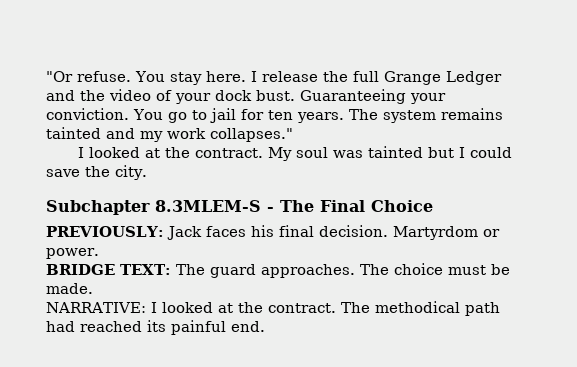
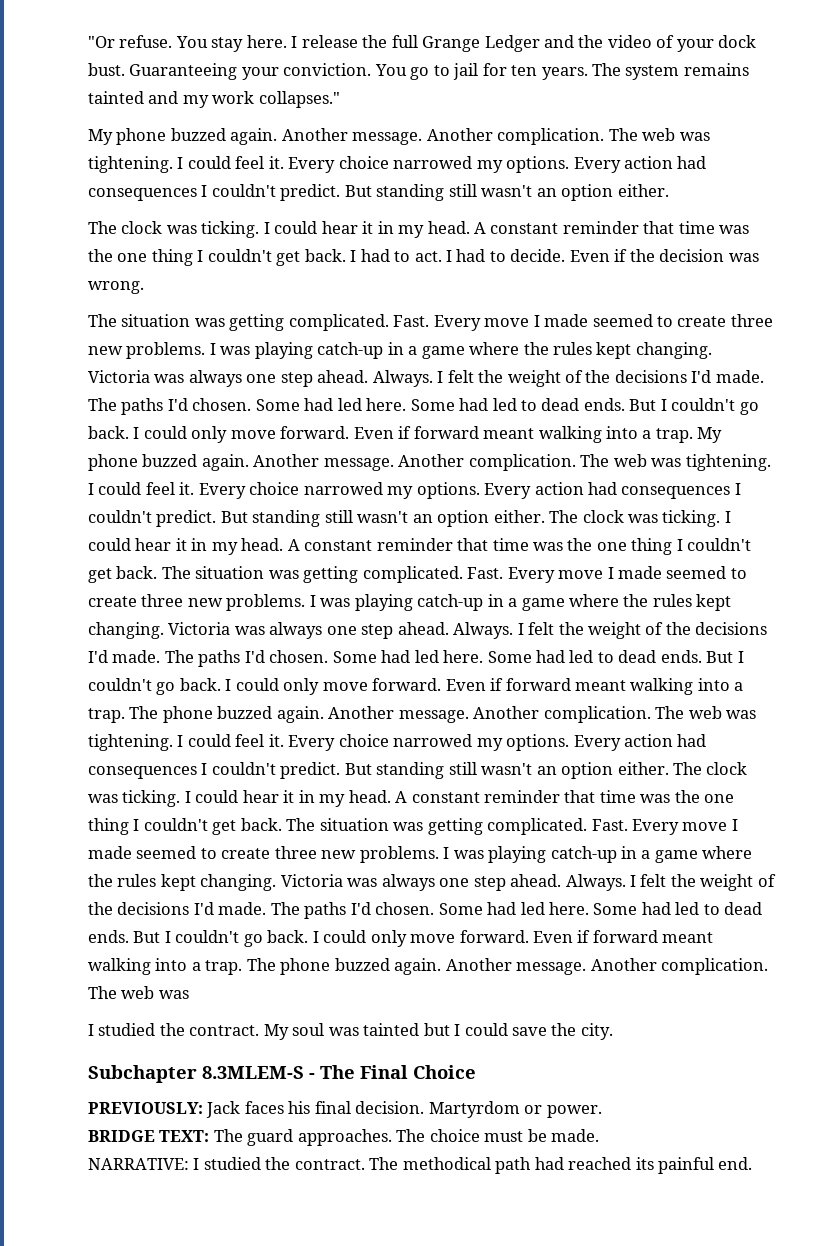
  The system remains tainted and my work collapses."
- I looked at the contract.
+ My phone buzzed again. Another message. Another complication. The web was tightening. I could feel it. Every choice narrowed my options. Every action had consequences I couldn't predict. But standing still wasn't an option either.
+ The clock was ticking. I could hear it in my head. A constant reminder that time was the one thing I couldn't get back. I had to act. I had to decide. Even if the decision was wrong.
+ The situation was getting complicated. Fast. Every move I made seemed to create three new problems. I was playing catch-up in a game where the rules kept changing. Victoria was always one step ahead. Always. I felt the weight of the decisions I'd made. The paths I'd chosen. Some had led here. Some had led to dead ends. But I couldn't go back. I could only move forward. Even if forward meant walking into a trap. My phone buzzed again. Another message. Another complication. The web was tightening. I could feel it. Every choice narrowed my options. Every action had consequences I couldn't predict. But standing still wasn't an option either. The clock was ticking. I could hear it in my head. A constant reminder that time was the one thing I couldn't get back. The situation was getting complicated. Fast. Every move I made seemed to create three new problems. I was playing catch-up in a game where the rules kept changing. Victoria was always one step ahead. Always. I felt the weight of the decisions I'd made. The paths I'd chosen. Some had led here. Some had led to dead ends. But I couldn't go back. I could only move forward. Even if forward meant walking into a trap. The phone buzzed again. Another message. Another complication. The web was tightening. I could feel it. Every choice narrowed my options. Every action had consequences I couldn't predict. But standing still wasn't an option either. The clock was ticking. I could hear it in my head. A constant reminder that time was the one thing I couldn't get back. The situation was getting complicated. Fast. Every move I made seemed to create three new problems. I was playing catch-up in a game where the rules kept changing. Victoria was always one step ahead. Always. I felt the weight of the decisions I'd made. The paths I'd chosen. Some had led here. Some had led to dead ends. But I couldn't go back. I could only move forward. Even if forward meant walking into a trap. The phone buzzed again. Another message. Another complication. The web was
+ I studied the contract.
- NARRATIVE: I looked at the contract.
+ NARRATIVE: I studied the contract.

